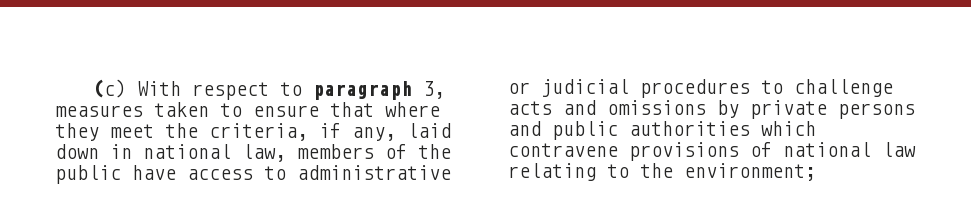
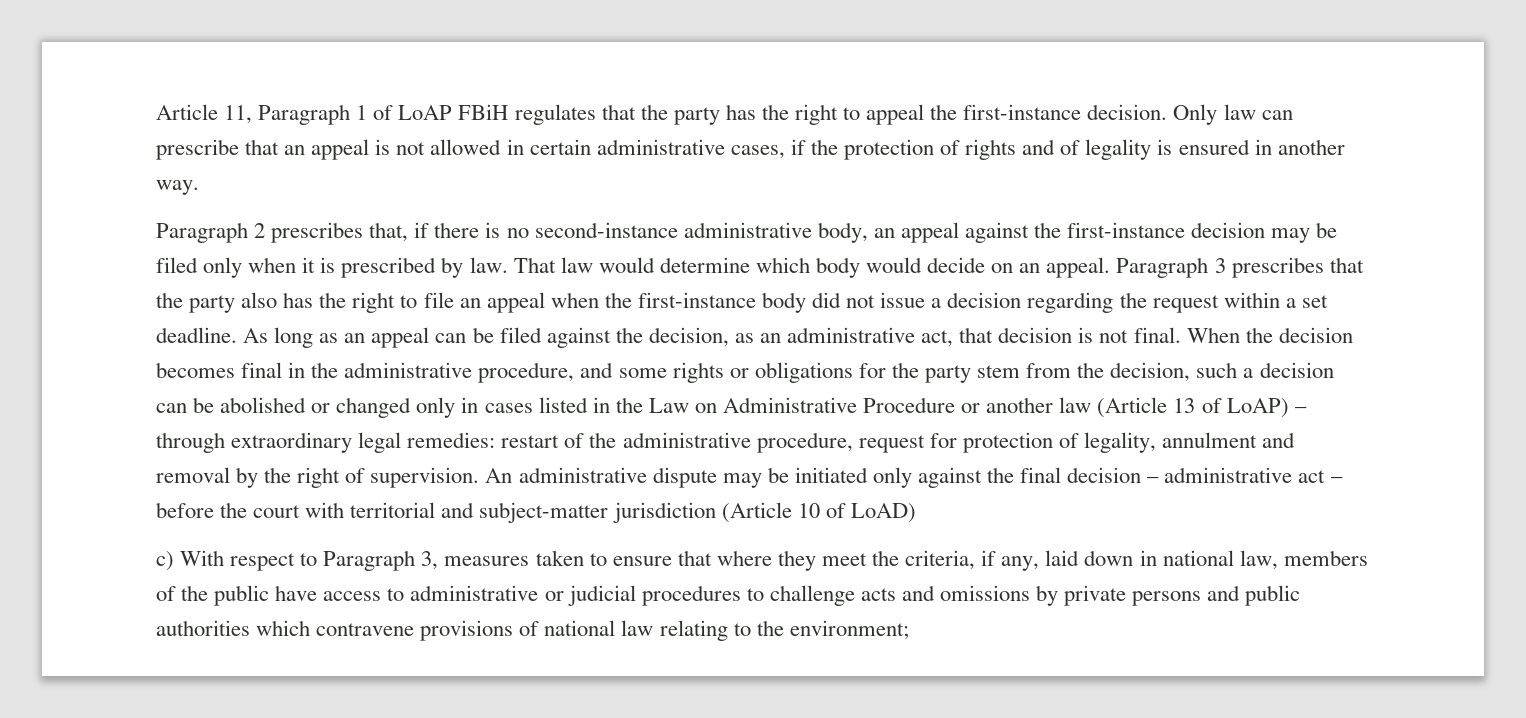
- (c) With respect to paragraph 3, measures taken to ensure that where they meet the criteria, if any, laid down in national law, members of the public have access to administrative or judicial procedures to challenge acts and omissions by private persons and public authorities which contravene provisions of national law relating to the environment;
+ Article 11, Paragraph 1 of LoAP FBiH regulates that the party has the right to appeal the first-instance decision. Only law can prescribe that an appeal is not allowed in certain administrative cases, if the protection of rights and of legality is ensured in another way.
+ Paragraph 2 prescribes that, if there is no second-instance administrative body, an appeal against the first-instance decision may be filed only when it is prescribed by law. That law would determine which body would decide on an appeal. Paragraph 3 prescribes that the party also has the right to file an appeal when the first-instance body did not issue a decision regarding the request within a set deadline. As long as an appeal can be filed against the decision, as an administrative act, that decision is not final. When the decision becomes final in the administrative procedure, and some rights or obligations for the party stem from the decision, such a decision can be abolished or changed only in cases listed in the Law on Administrative Procedure or another law (Article 13 of LoAP) – through extraordinary legal remedies: restart of the administrative procedure, request for protection of legality, annulment and removal by the right of supervision. An administrative dispute may be initiated only against the final decision – administrative act – before the court with territorial and subject-matter jurisdiction (Article 10 of LoAD)
+ c) With respect to Paragraph 3, measures taken to ensure that where they meet the criteria, if any, laid down in national law, members of the public have access to administrative or judicial procedures to challenge acts and omissions by private persons and public authorities which contravene provisions of national law relating to the environment;

